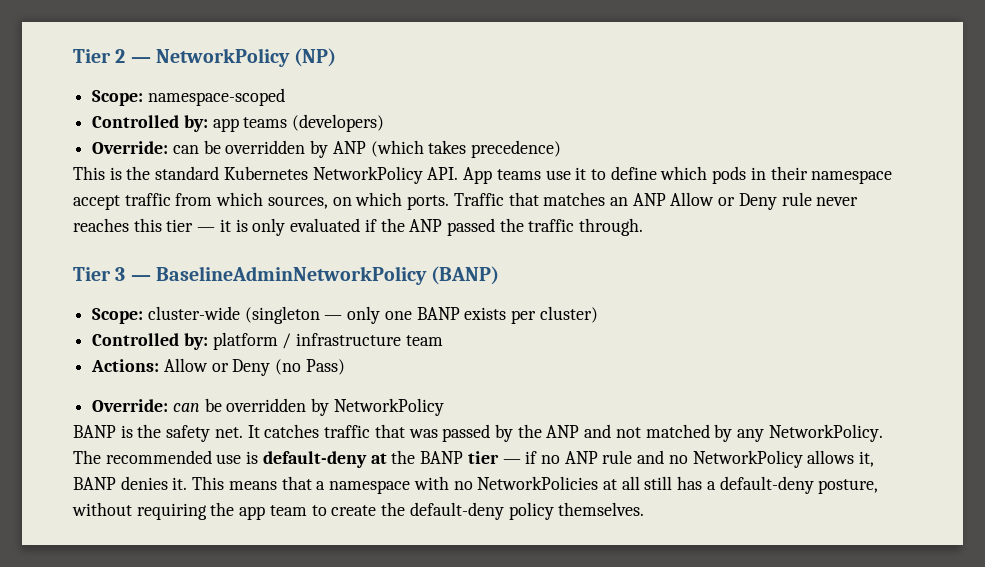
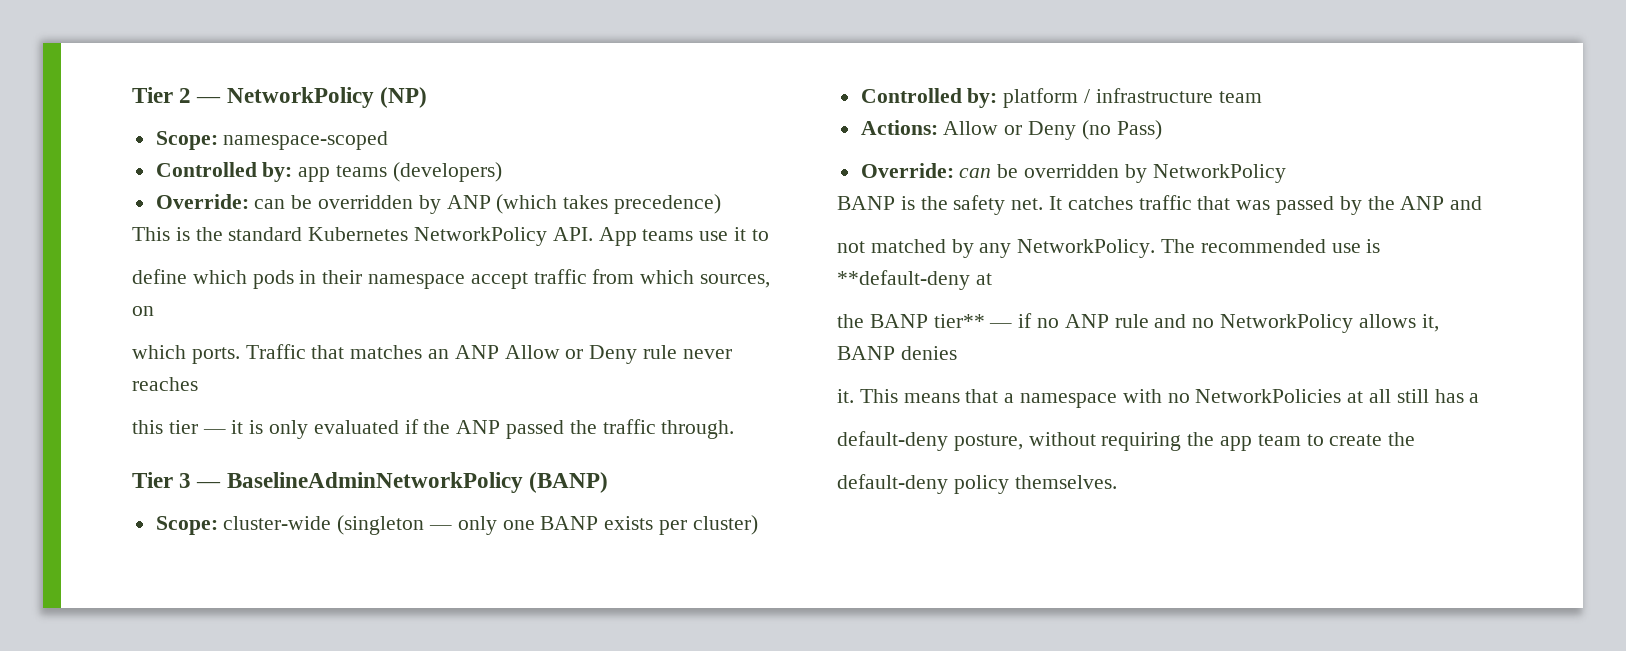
- This is the standard Kubernetes NetworkPolicy API. App teams use it to define which pods in their namespace accept traffic from which sources, on which ports.
+ This is the standard Kubernetes NetworkPolicy API. App teams use it to
+ define which pods in their namespace accept traffic from which sources, on
+ which ports.
- Traffic that matches an ANP Allow or Deny rule never reaches this tier — it is only evaluated if the ANP passed the traffic through.
+ Traffic that matches an ANP Allow or Deny rule never reaches
+ this tier — it is only evaluated if the ANP passed the traffic through.
- It catches traffic that was passed by the ANP and not matched by any NetworkPolicy.
+ It catches traffic that was passed by the ANP and
+ not matched by any NetworkPolicy.
- The recommended use is default-deny at the BANP tier — if no ANP rule and no NetworkPolicy allows it, BANP denies it.
+ The recommended use is **default-deny at
+ the BANP tier** — if no ANP rule and no NetworkPolicy allows it, BANP denies
+ it.
- This means that a namespace with no NetworkPolicies at all still has a default-deny posture, without requiring the app team to create the default-deny policy themselves.
+ This means that a namespace with no NetworkPolicies at all still has a
+ default-deny posture, without requiring the app team to create the
+ default-deny policy themselves.

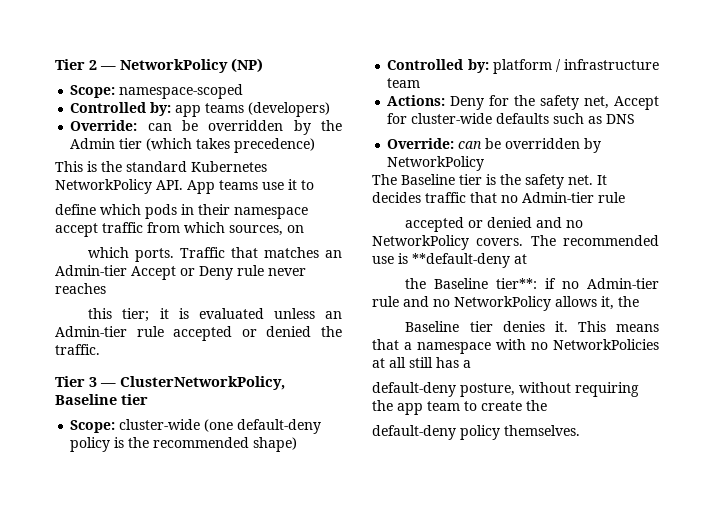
- Override: can be overridden by ANP (which takes precedence)
+ Override: can be overridden by the Admin tier (which takes precedence)
- Traffic that matches an ANP Allow or Deny rule never reaches
+ Traffic that matches an Admin-tier Accept or Deny rule never reaches
- this tier — it is only evaluated if the ANP passed the traffic through.
+ this tier; it is evaluated unless an Admin-tier rule accepted or denied the traffic.
- Tier 3 — BaselineAdminNetworkPolicy (BANP)
+ Tier 3 — ClusterNetworkPolicy, Baseline tier
- Scope: cluster-wide (singleton — only one BANP exists per cluster)
+ Scope: cluster-wide (one default-deny policy is the recommended shape)
- Actions: Allow or Deny (no Pass)
+ Actions: Deny for the safety net, Accept for cluster-wide defaults such as DNS
- BANP is the safety net.
+ The Baseline tier is the safety net.
- It catches traffic that was passed by the ANP and
- not matched by any NetworkPolicy.
+ It decides traffic that no Admin-tier rule
+ accepted or denied and no NetworkPolicy covers.
- the BANP tier** — if no ANP rule and no NetworkPolicy allows it, BANP denies
- it.
+ the Baseline tier**: if no Admin-tier rule and no NetworkPolicy allows it, the
+ Baseline tier denies it.

